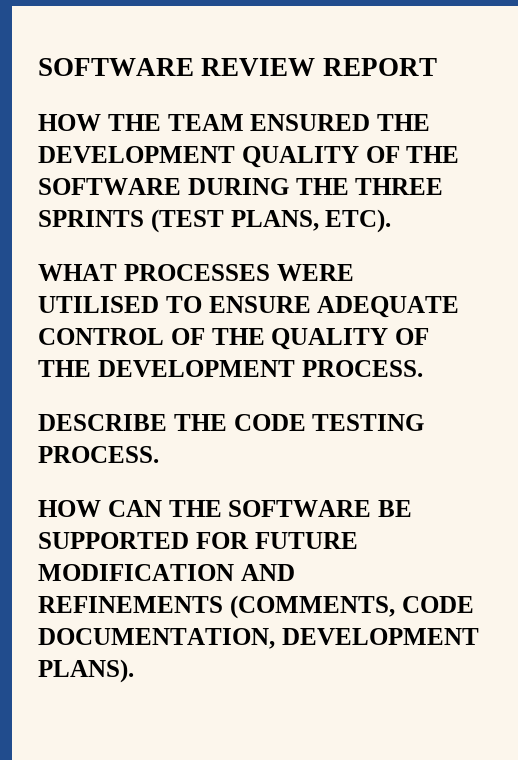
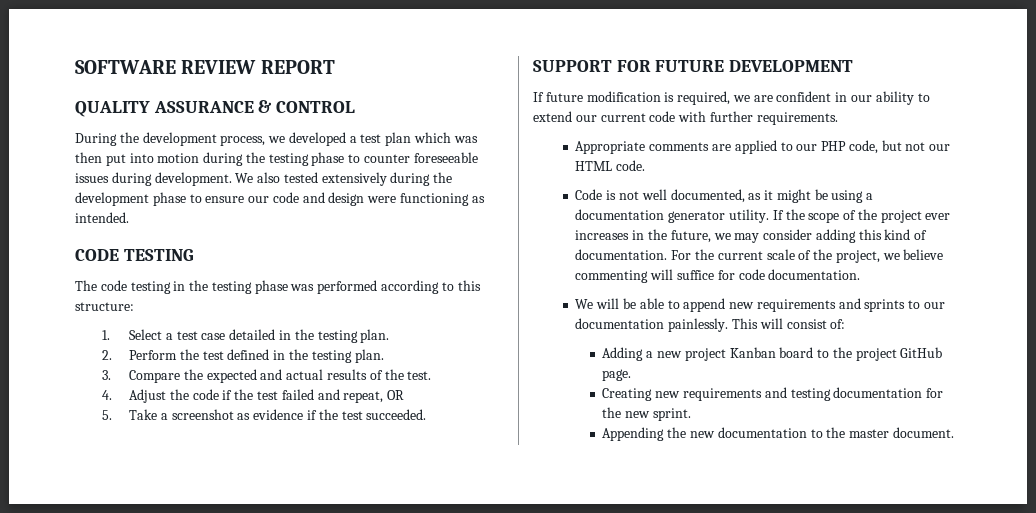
- HOW THE TEAM ENSURED THE DEVELOPMENT QUALITY OF THE SOFTWARE DURING THE THREE SPRINTS (TEST PLANS, ETC).
- WHAT PROCESSES WERE UTILISED TO ENSURE ADEQUATE CONTROL OF THE QUALITY OF THE DEVELOPMENT PROCESS.
- DESCRIBE THE CODE TESTING PROCESS.
- HOW CAN THE SOFTWARE BE SUPPORTED FOR FUTURE MODIFICATION AND REFINEMENTS (COMMENTS, CODE DOCUMENTATION, DEVELOPMENT PLANS).
+ QUALITY ASSURANCE & CONTROL
+ During the development process, we developed a test plan which was then put into motion during the testing phase to counter foreseeable issues during development. We also tested extensively during the development phase to ensure our code and design were functioning as intended.
+ CODE TESTING
+ The code testing in the testing phase was performed according to this structure:
+ 1. Select a test case detailed in the testing plan.
+ 2. Perform the test defined in the testing plan.
+ 3. Compare the expected and actual results of the test.
+ 4. Adjust the code if the test failed and repeat, OR
+ 5. Take a screenshot as evidence if the test succeeded.
+ SUPPORT FOR FUTURE DEVELOPMENT
+ If future modification is required, we are confident in our ability to extend our current code with further requirements.
+ Appropriate comments are applied to our PHP code, but not our HTML code.
+ Code is not well documented, as it might be using a documentation generator utility. If the scope of the project ever increases in the future, we may consider adding this kind of documentation. For the current scale of the project, we believe commenting will suffice for code documentation.
+ We will be able to append new requirements and sprints to our documentation painlessly. This will consist of:
+ Adding a new project Kanban board to the project GitHub page.
+ Creating new requirements and testing documentation for the new sprint.
+ Appending the new documentation to the master document.

